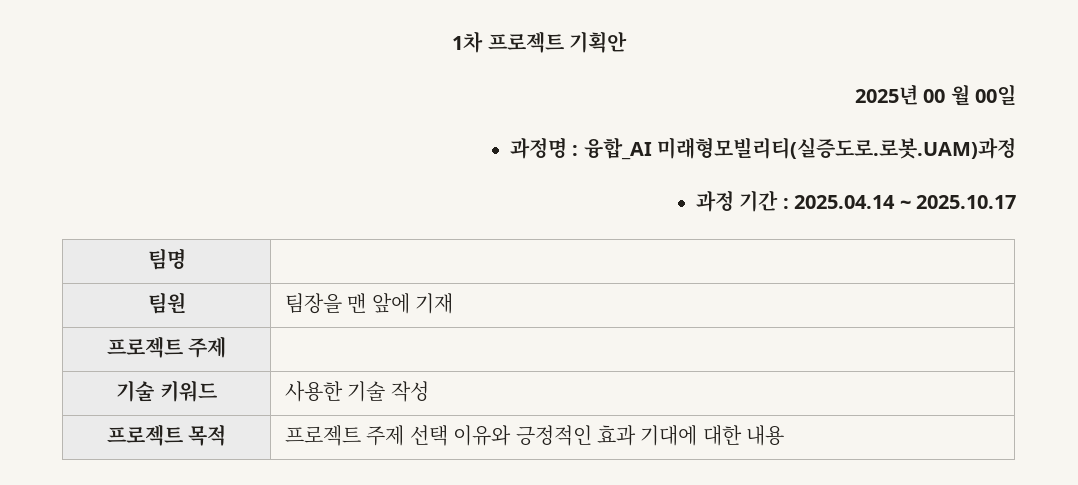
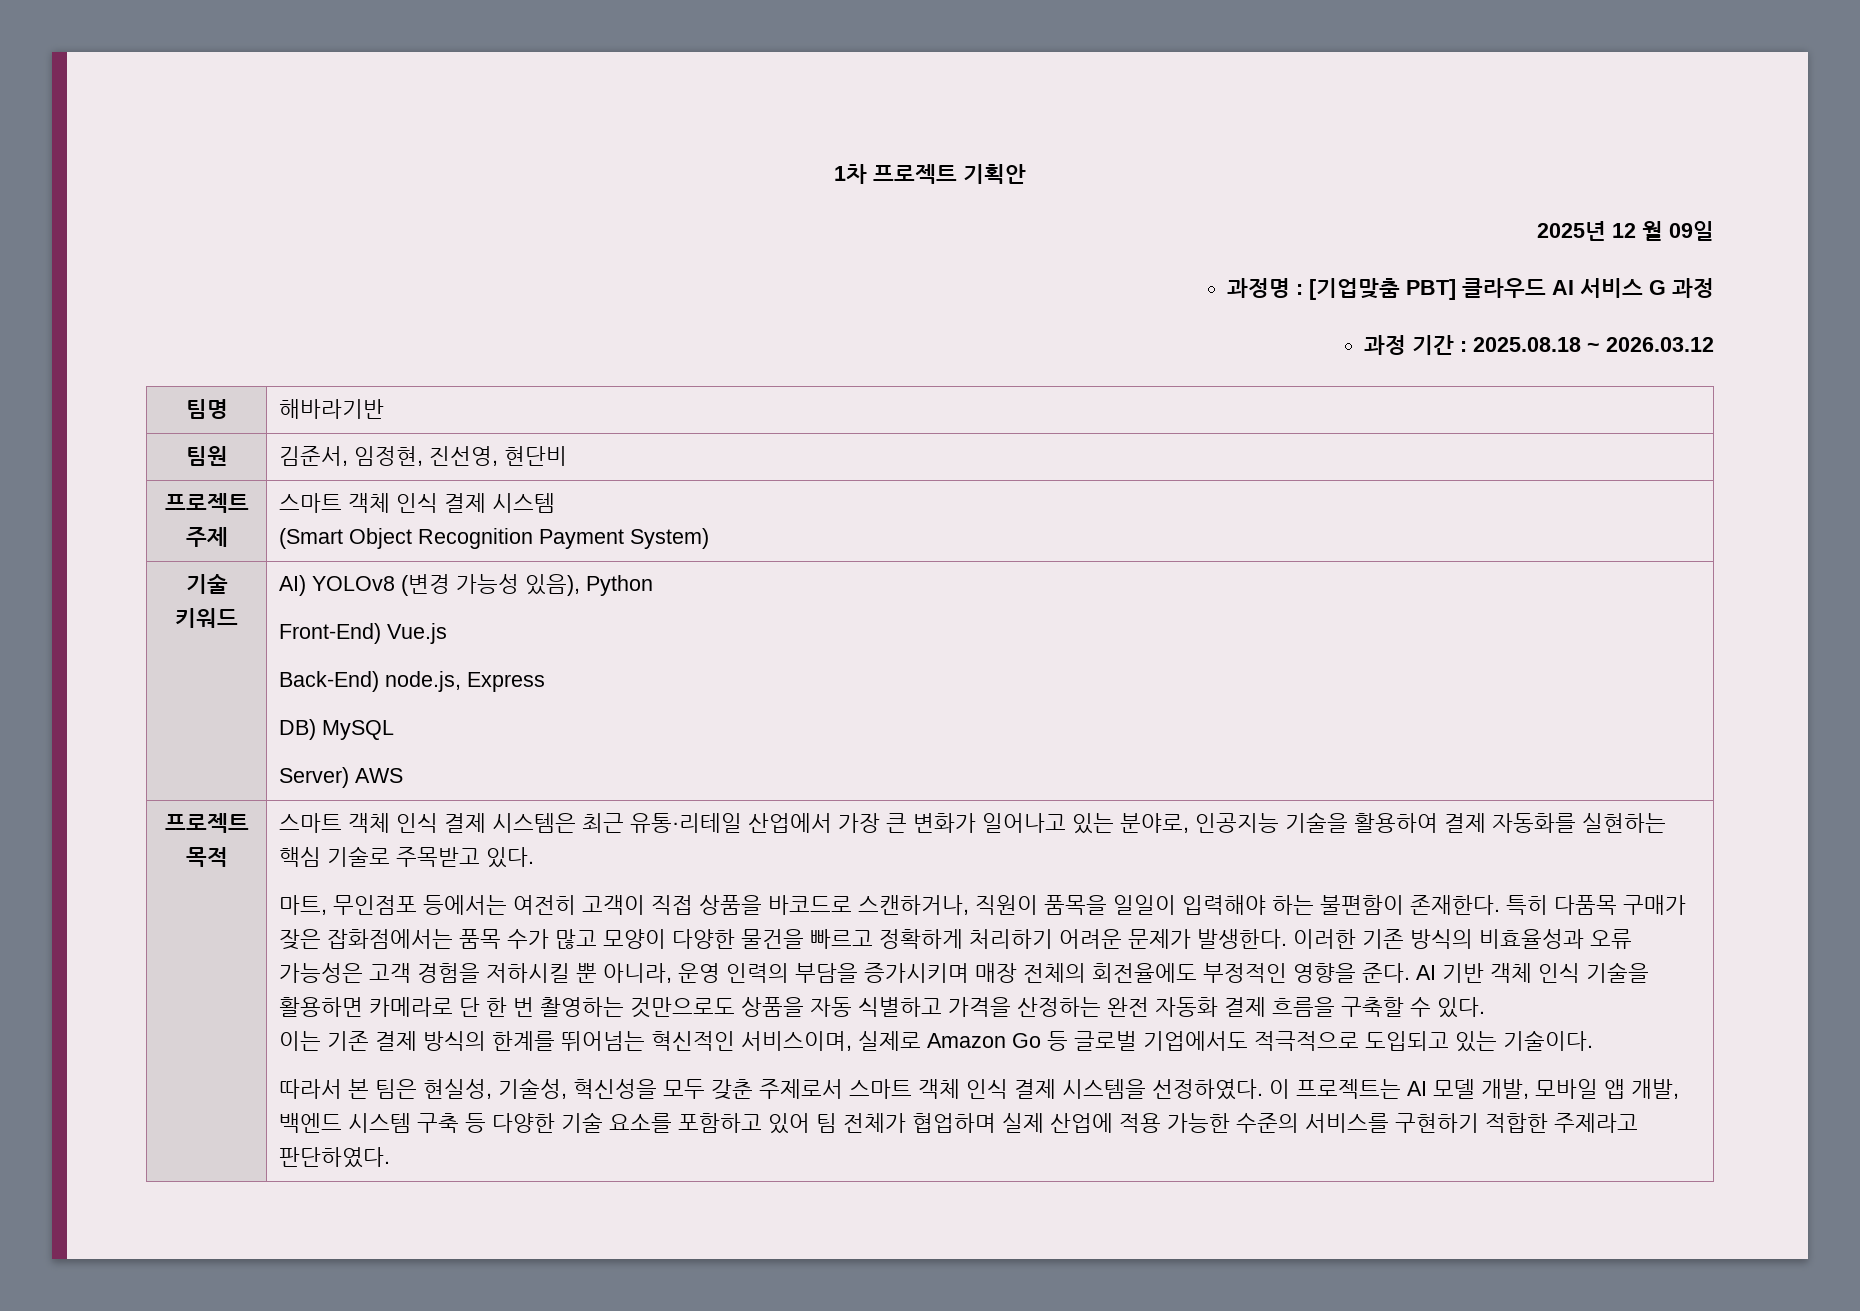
- 2025년 00 월 00일
+ 2025년 12 월 09일
- 과정명 : 융합_AI 미래형모빌리티(실증도로.로봇.UAM)과정
+ 과정명 : [기업맞춤 PBT] 클라우드 AI 서비스 G 과정
- 과정 기간 : 2025.04.14 ~ 2025.10.17
+ 과정 기간 : 2025.08.18 ~ 2026.03.12
- 팀명 |
+ 팀명 | 해바라기반
- 팀원 | 팀장을 맨 앞에 기재
- 프로젝트 주제 |
- 기술 키워드 | 사용한 기술 작성
- 프로젝트 목적 | 프로젝트 주제 선택 이유와 긍정적인 효과 기대에 대한 내용
+ 팀원 | 김준서, 임정현, 진선영, 현단비
+ 프로젝트 주제 | 스마트 객체 인식 결제 시스템
+ (Smart Object Recognition Payment System)
+ 기술 키워드 | AI) YOLOv8 (변경 가능성 있음), Python
+ Front-End) Vue.js
+ Back-End) node.js, Express
+ DB) MySQL
+ Server) AWS
+ 프로젝트 목적 | 스마트 객체 인식 결제 시스템은 최근 유통·리테일 산업에서 가장 큰 변화가 일어나고 있는 분야로, 인공지능 기술을 활용하여 결제 자동화를 실현하는 핵심 기술로 주목받고 있다.
+ 마트, 무인점포 등에서는 여전히 고객이 직접 상품을 바코드로 스캔하거나, 직원이 품목을 일일이 입력해야 하는 불편함이 존재한다. 특히 다품목 구매가 잦은 잡화점에서는 품목 수가 많고 모양이 다양한 물건을 빠르고 정확하게 처리하기 어려운 문제가 발생한다. 이러한 기존 방식의 비효율성과 오류 가능성은 고객 경험을 저하시킬 뿐 아니라, 운영 인력의 부담을 증가시키며 매장 전체의 회전율에도 부정적인 영향을 준다. AI 기반 객체 인식 기술을 활용하면 카메라로 단 한 번 촬영하는 것만으로도 상품을 자동 식별하고 가격을 산정하는 완전 자동화 결제 흐름을 구축할 수 있다.
+ 이는 기존 결제 방식의 한계를 뛰어넘는 혁신적인 서비스이며, 실제로 Amazon Go 등 글로벌 기업에서도 적극적으로 도입되고 있는 기술이다.
+ 따라서 본 팀은 현실성, 기술성, 혁신성을 모두 갖춘 주제로서 스마트 객체 인식 결제 시스템을 선정하였다. 이 프로젝트는 AI 모델 개발, 모바일 앱 개발, 백엔드 시스템 구축 등 다양한 기술 요소를 포함하고 있어 팀 전체가 협업하며 실제 산업에 적용 가능한 수준의 서비스를 구현하기 적합한 주제라고 판단하였다.

